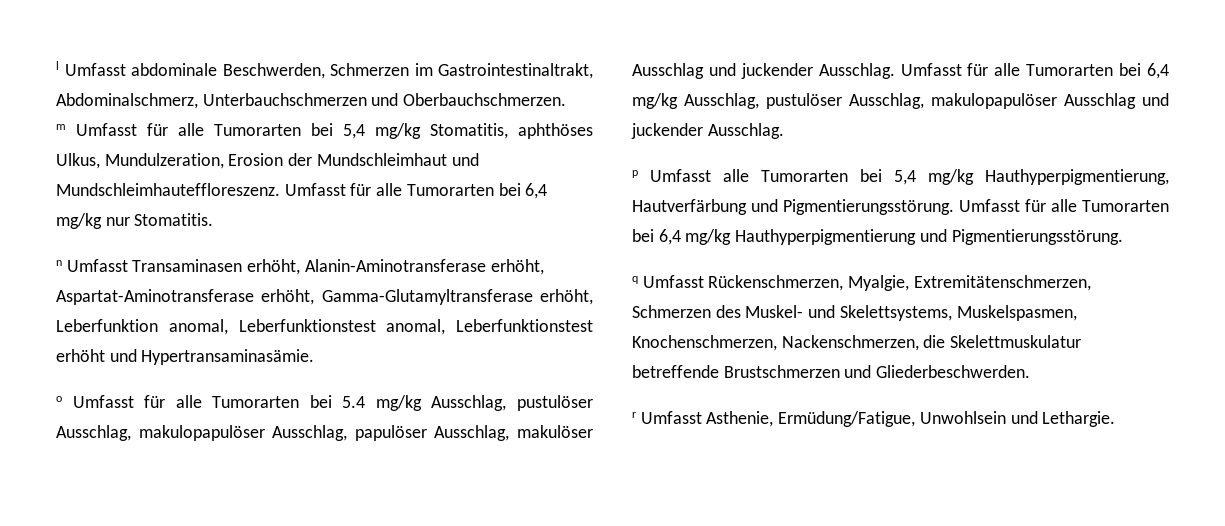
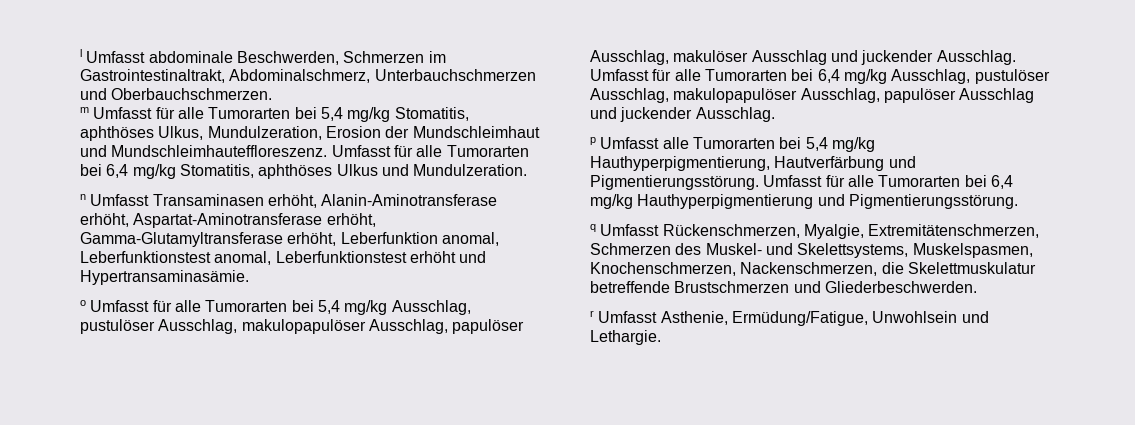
- Umfasst für alle Tumorarten bei 6,4 mg/kg nur Stomatitis.
+ Umfasst für alle Tumorarten bei 6,4 mg/kg Stomatitis, aphthöses Ulkus und Mundulzeration.
- o Umfasst für alle Tumorarten bei 5.4 mg/kg Ausschlag, pustulöser Ausschlag, makulopapulöser Ausschlag, papulöser Ausschlag, makulöser Ausschlag und juckender Ausschlag.
+ o Umfasst für alle Tumorarten bei 5,4 mg/kg Ausschlag, pustulöser Ausschlag, makulopapulöser Ausschlag, papulöser Ausschlag, makulöser Ausschlag und juckender Ausschlag.
- Umfasst für alle Tumorarten bei 6,4 mg/kg Ausschlag, pustulöser Ausschlag, makulopapulöser Ausschlag und juckender Ausschlag.
+ Umfasst für alle Tumorarten bei 6,4 mg/kg Ausschlag, pustulöser Ausschlag, makulopapulöser Ausschlag, papulöser Ausschlag und juckender Ausschlag.

